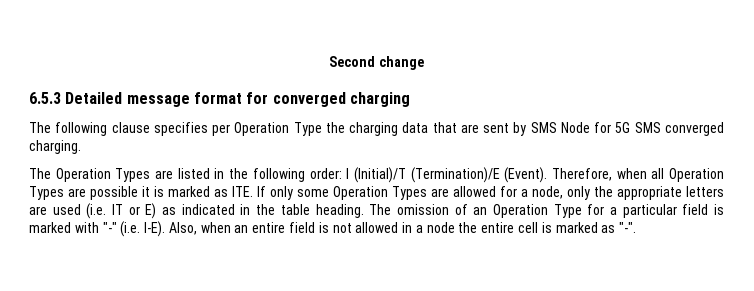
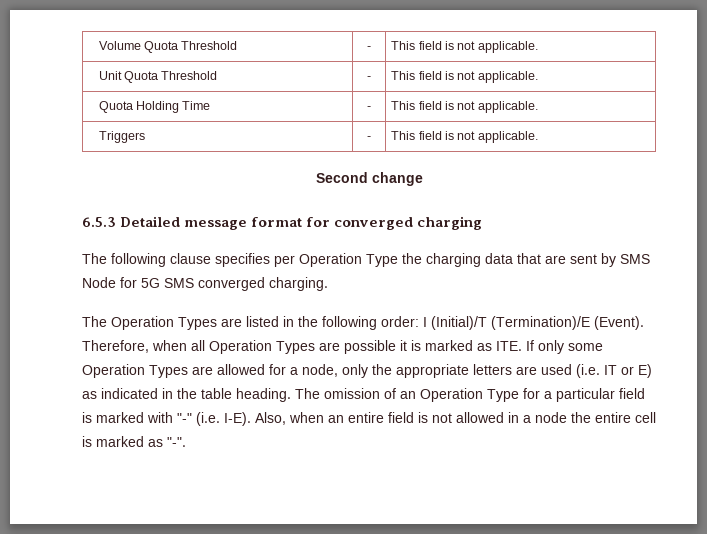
+ Volume Quota Threshold | - | This field is not applicable.
+ Unit Quota Threshold | - | This field is not applicable.
+ Quota Holding Time | - | This field is not applicable.
+ Triggers | - | This field is not applicable.

